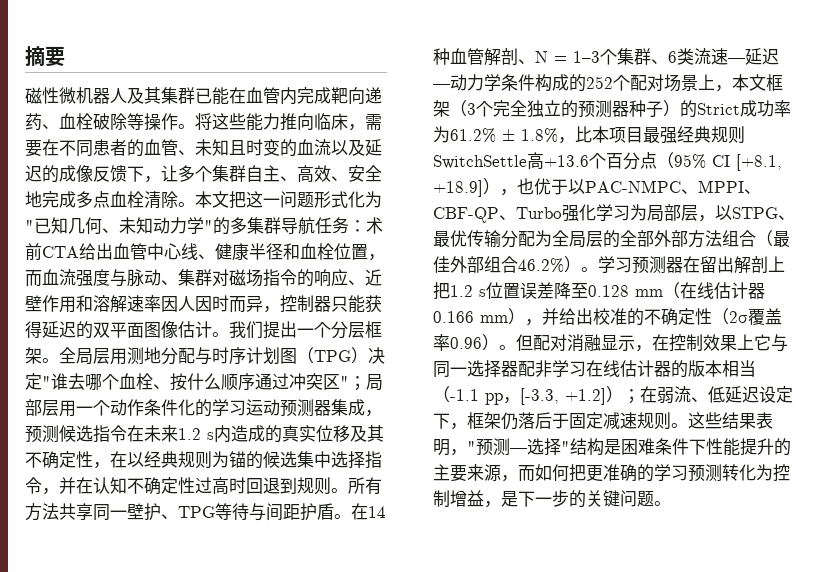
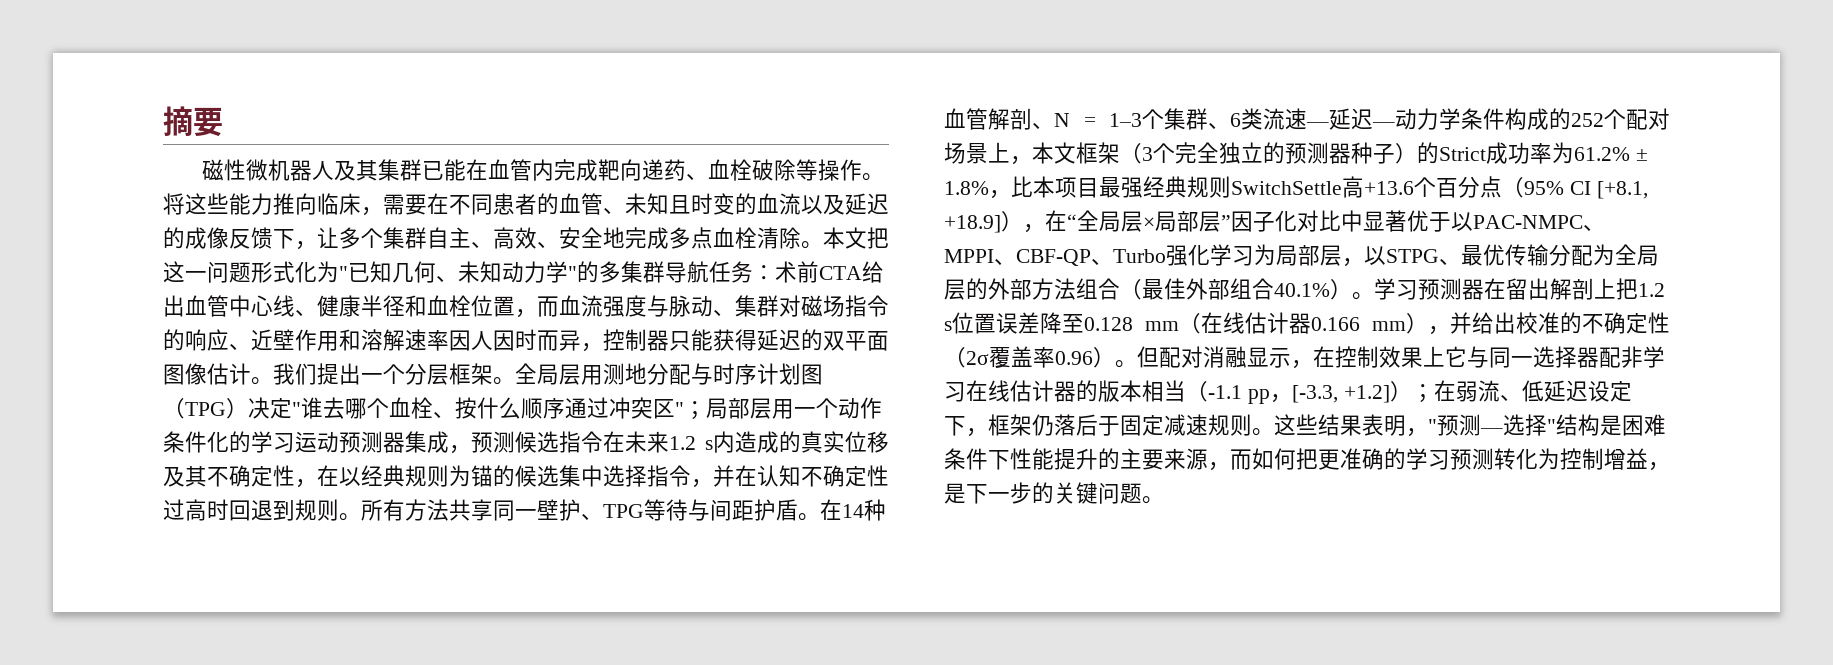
- 在14种血管解剖、N = 1–3个集群、6类流速—延迟—动力学条件构成的252个配对场景上，本文框架（3个完全独立的预测器种子）的Strict成功率为61.2% ± 1.8%，比本项目最强经典规则SwitchSettle高+13.6个百分点（95% CI [+8.1, +18.9]），也优于以PAC-NMPC、MPPI、CBF-QP、Turbo强化学习为局部层，以STPG、最优传输分配为全局层的全部外部方法组合（最佳外部组合46.2%）。
+ 在14种血管解剖、N = 1–3个集群、6类流速—延迟—动力学条件构成的252个配对场景上，本文框架（3个完全独立的预测器种子）的Strict成功率为61.2% ± 1.8%，比本项目最强经典规则SwitchSettle高+13.6个百分点（95% CI [+8.1, +18.9]），在“全局层×局部层”因子化对比中显著优于以PAC-NMPC、MPPI、CBF-QP、Turbo强化学习为局部层，以STPG、最优传输分配为全局层的外部方法组合（最佳外部组合40.1%）。

